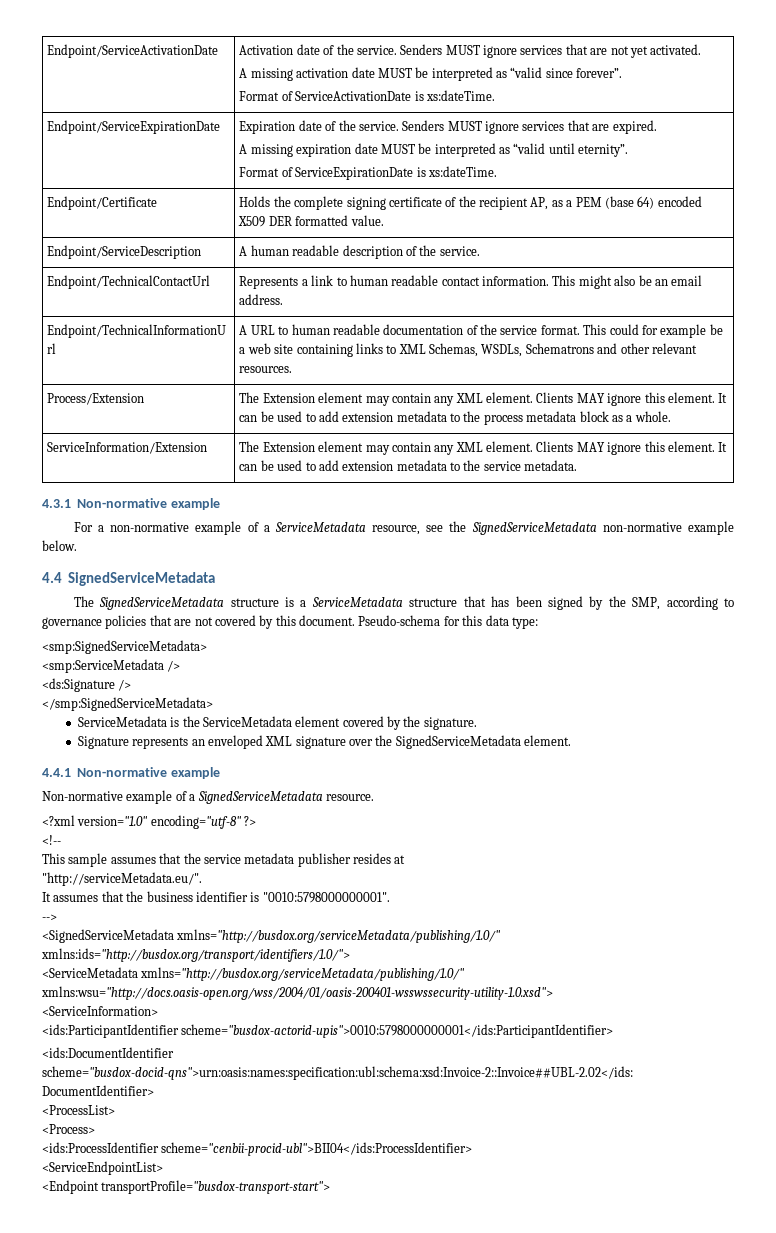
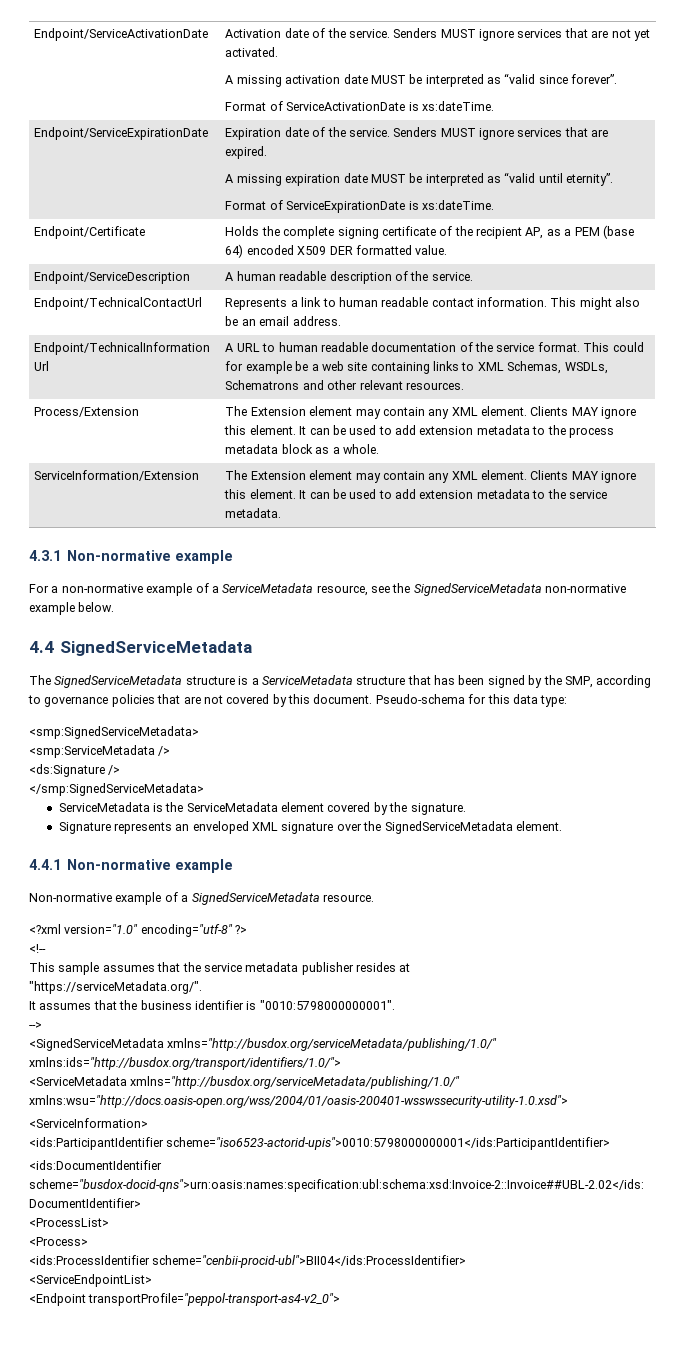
- "http://serviceMetadata.eu/".
+ "https://serviceMetadata.org/".
- <ids:ParticipantIdentifier scheme="busdox-actorid-upis">0010:5798000000001</ids:ParticipantIdentifier>
+ <ids:ParticipantIdentifier scheme="iso6523-actorid-upis">0010:5798000000001</ids:ParticipantIdentifier>
- <Endpoint transportProfile="busdox-transport-start">
+ <Endpoint transportProfile="peppol-transport-as4-v2_0">

